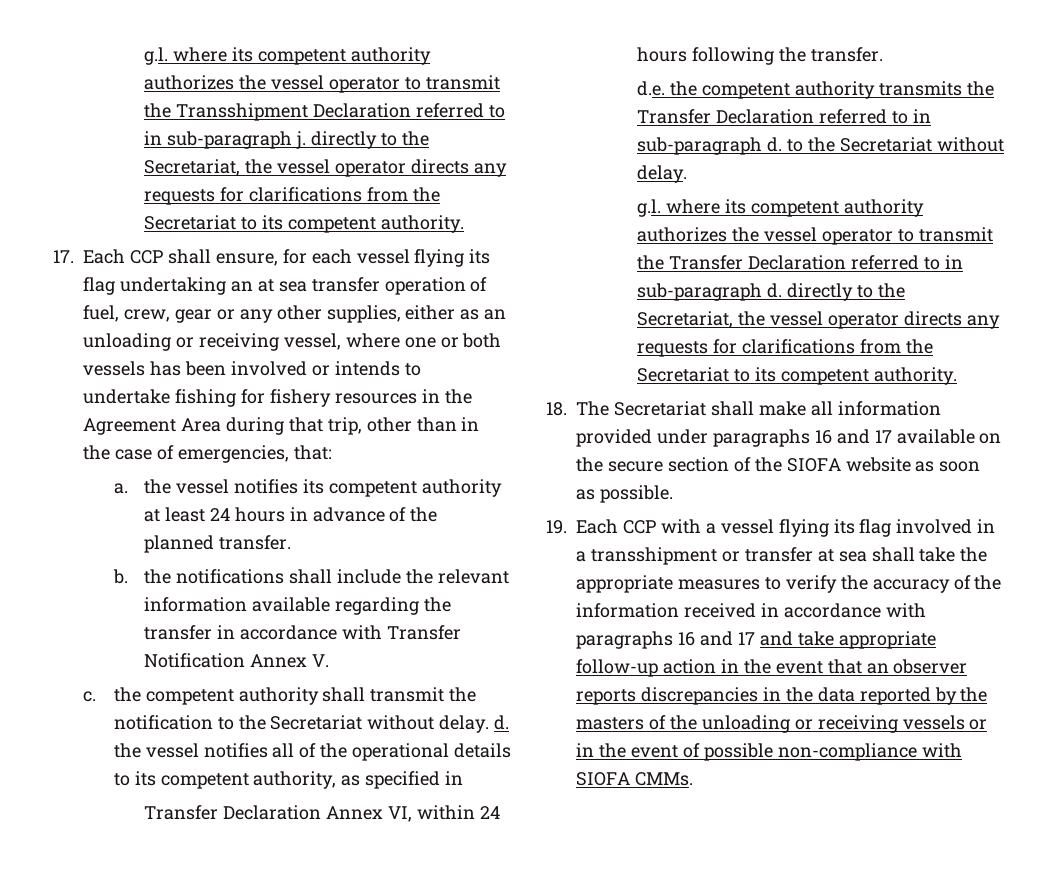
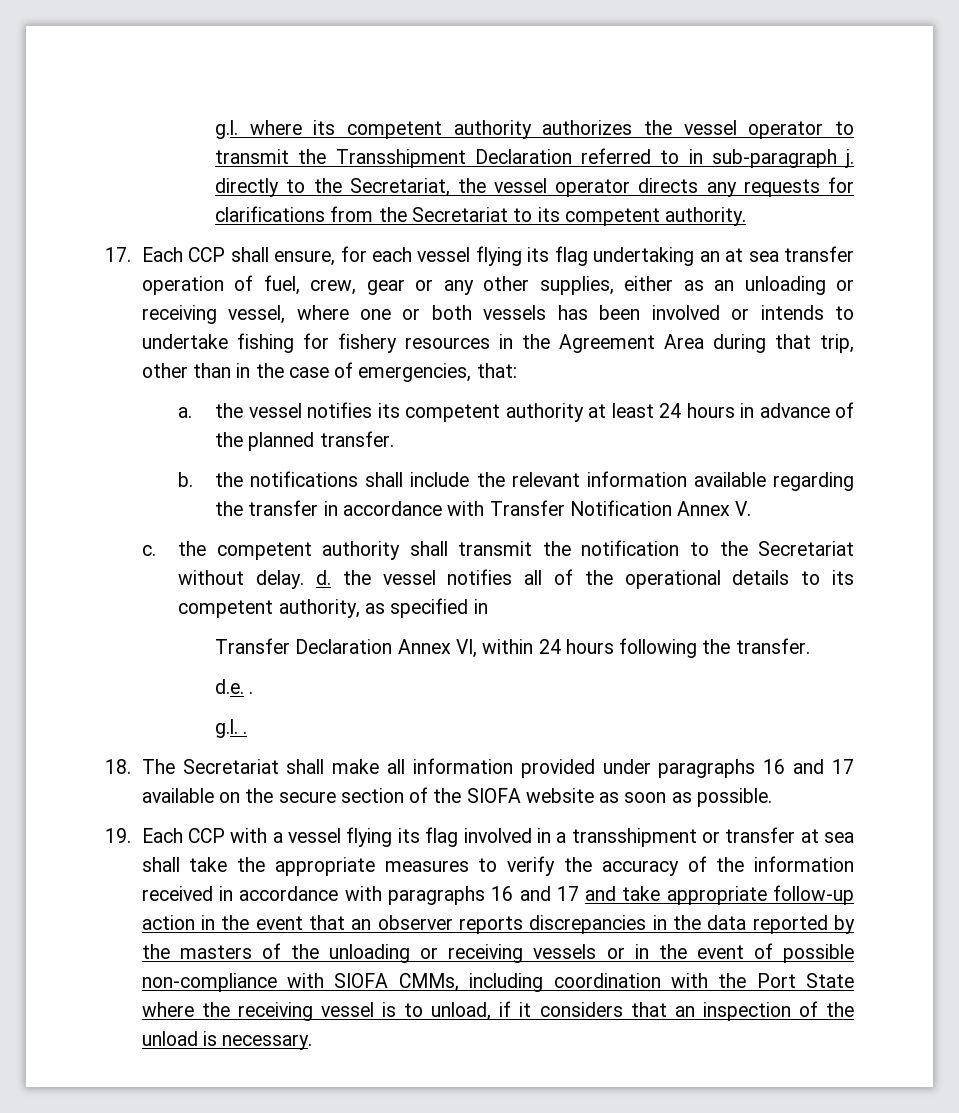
- d.e. the competent authority transmits the Transfer Declaration referred to in sub-paragraph d. to the Secretariat without delay.
- g.l. where its competent authority authorizes the vessel operator to transmit the Transfer Declaration referred to in sub-paragraph d. directly to the Secretariat, the vessel operator directs any requests for clarifications from the Secretariat to its competent authority.
+ d.e. .
+ g.l. .
- 19. Each CCP with a vessel flying its flag involved in a transshipment or transfer at sea shall take the appropriate measures to verify the accuracy of the information received in accordance with paragraphs 16 and 17 and take appropriate follow-up action in the event that an observer reports discrepancies in the data reported by the masters of the unloading or receiving vessels or in the event of possible non-compliance with SIOFA CMMs.
+ 19. Each CCP with a vessel flying its flag involved in a transshipment or transfer at sea shall take the appropriate measures to verify the accuracy of the information received in accordance with paragraphs 16 and 17 and take appropriate follow-up action in the event that an observer reports discrepancies in the data reported by the masters of the unloading or receiving vessels or in the event of possible non-compliance with SIOFA CMMs, including coordination with the Port State where the receiving vessel is to unload, if it considers that an inspection of the unload is necessary.

